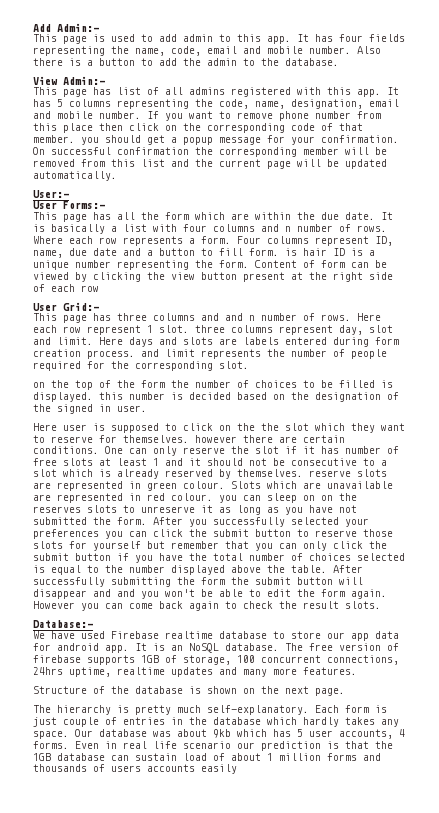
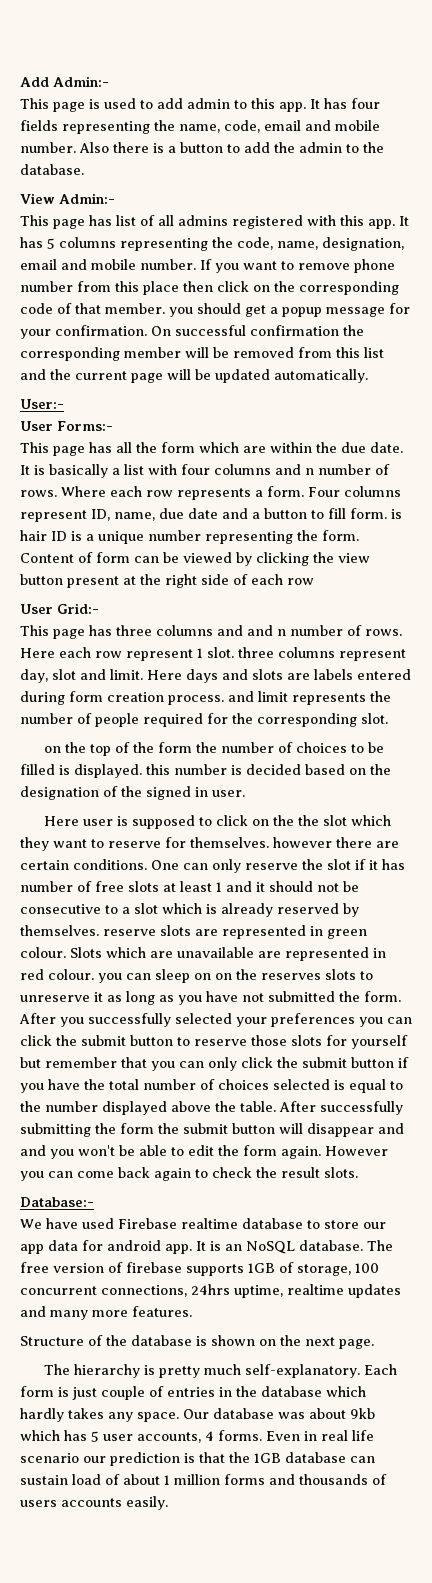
- Even in real life scenario our prediction is that the 1GB database can sustain load of about 1 million forms and thousands of users accounts easily
+ Even in real life scenario our prediction is that the 1GB database can sustain load of about 1 million forms and thousands of users accounts easily.

